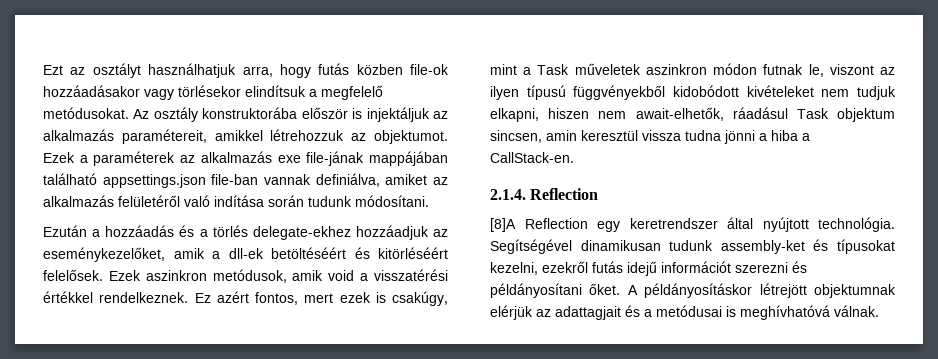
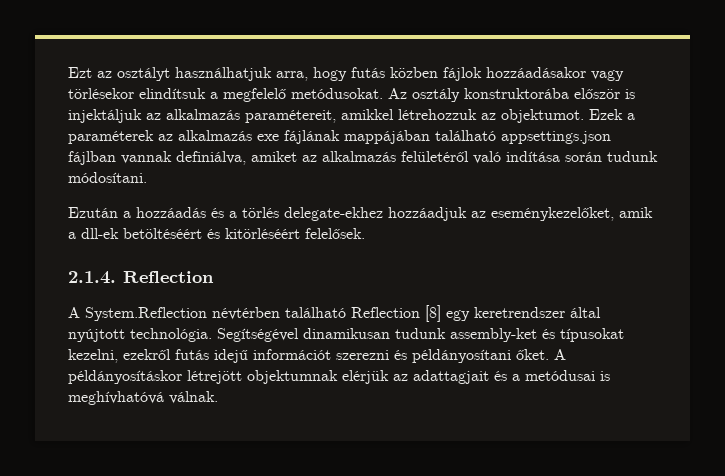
- Ezt az osztályt használhatjuk arra, hogy futás közben file-ok hozzáadásakor vagy törlésekor elindítsuk a megfelelő metódusokat.
+ Ezt az osztályt használhatjuk arra, hogy futás közben fájlok hozzáadásakor vagy törlésekor elindítsuk a megfelelő metódusokat.
- Ezek a paraméterek az alkalmazás exe file-jának mappájában található appsettings.json file-ban vannak definiálva, amiket az alkalmazás felületéről való indítása során tudunk módosítani.
+ Ezek a paraméterek az alkalmazás exe fájlának mappájában található appsettings.json fájlban vannak definiálva, amiket az alkalmazás felületéről való indítása során tudunk módosítani.
- Ezután a hozzáadás és a törlés delegate-ekhez hozzáadjuk az eseménykezelőket, amik a dll-ek betöltéséért és kitörléséért felelősek. Ezek aszinkron metódusok, amik void a visszatérési értékkel rendelkeznek. Ez azért fontos, mert ezek is csakúgy, mint a Task műveletek aszinkron módon futnak le, viszont az ilyen típusú függvényekből kidobódott kivételeket nem tudjuk elkapni, hiszen nem await-elhetők, ráadásul Task objektum sincsen, amin keresztül vissza tudna jönni a hiba a CallStack-en.
+ Ezután a hozzáadás és a törlés delegate-ekhez hozzáadjuk az eseménykezelőket, amik a dll-ek betöltéséért és kitörléséért felelősek.
  2.1.4. Reflection
- [8]A Reflection egy keretrendszer által nyújtott technológia.
+ A System.Reflection névtérben található Reflection [8] egy keretrendszer által nyújtott technológia.

